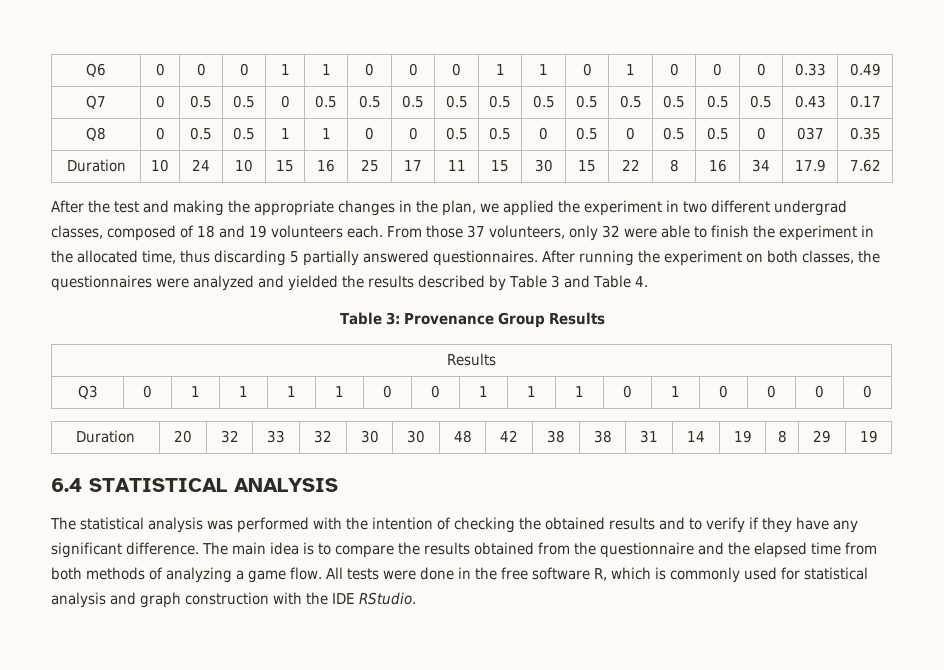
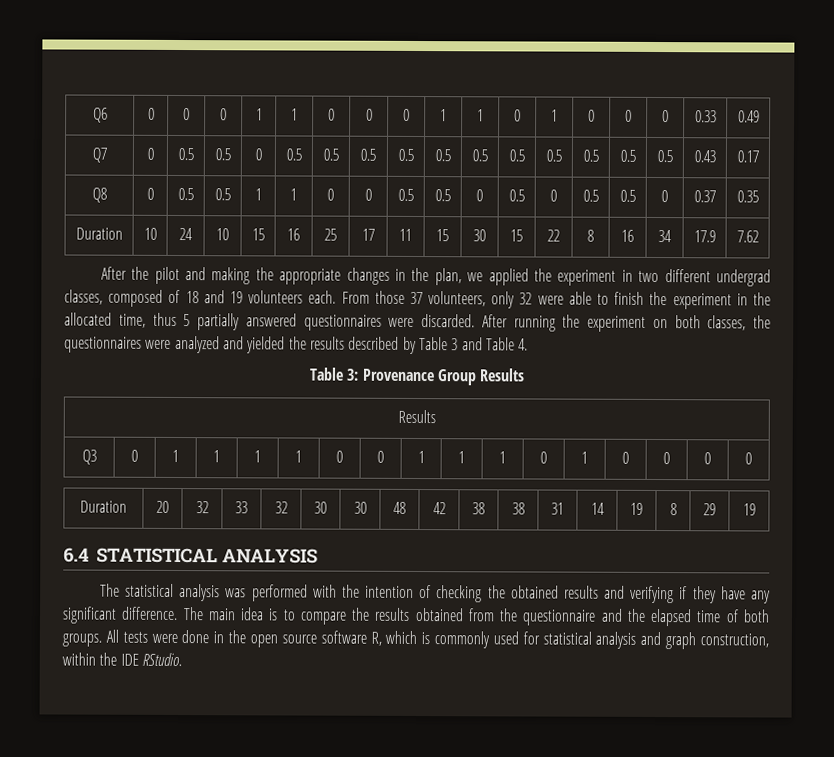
- Q8 | 0 | 0.5 | 0.5 | 1 | 1 | 0 | 0 | 0.5 | 0.5 | 0 | 0.5 | 0 | 0.5 | 0.5 | 0 | 037 | 0.35
+ Q8 | 0 | 0.5 | 0.5 | 1 | 1 | 0 | 0 | 0.5 | 0.5 | 0 | 0.5 | 0 | 0.5 | 0.5 | 0 | 0.37 | 0.35
- After the test and making the appropriate changes in the plan, we applied the experiment in two different undergrad classes, composed of 18 and 19 volunteers each.
+ After the pilot and making the appropriate changes in the plan, we applied the experiment in two different undergrad classes, composed of 18 and 19 volunteers each.
- From those 37 volunteers, only 32 were able to finish the experiment in the allocated time, thus discarding 5 partially answered questionnaires.
+ From those 37 volunteers, only 32 were able to finish the experiment in the allocated time, thus 5 partially answered questionnaires were discarded.
- The statistical analysis was performed with the intention of checking the obtained results and to verify if they have any significant difference.
+ The statistical analysis was performed with the intention of checking the obtained results and verifying if they have any significant difference.
- The main idea is to compare the results obtained from the questionnaire and the elapsed time from both methods of analyzing a game flow.
+ The main idea is to compare the results obtained from the questionnaire and the elapsed time of both groups.
- All tests were done in the free software R, which is commonly used for statistical analysis and graph construction with the IDE RStudio.
+ All tests were done in the open source software R, which is commonly used for statistical analysis and graph construction, within the IDE RStudio.

